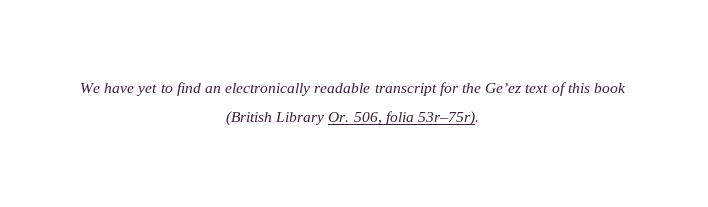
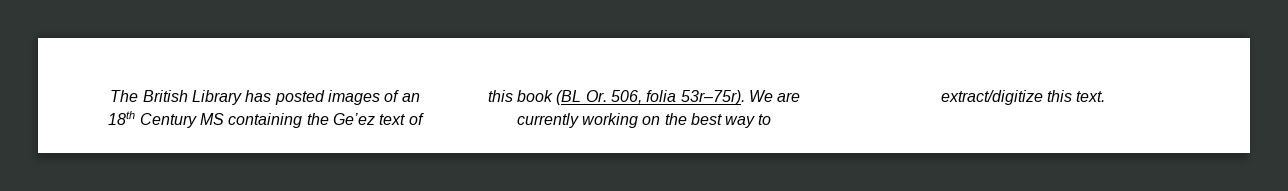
- We have yet to find an electronically readable transcript for the Ge’ez text of this book
- (British Library Or. 506, folia 53r–75r).
+ The British Library has posted images of an 18th Century MS containing the Ge’ez text of this book (BL Or. 506, folia 53r–75r).
+ We are currently working on the best way to extract/digitize this text.

